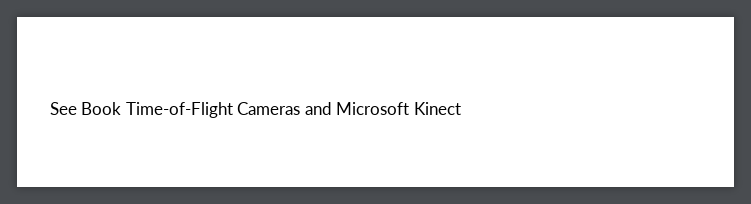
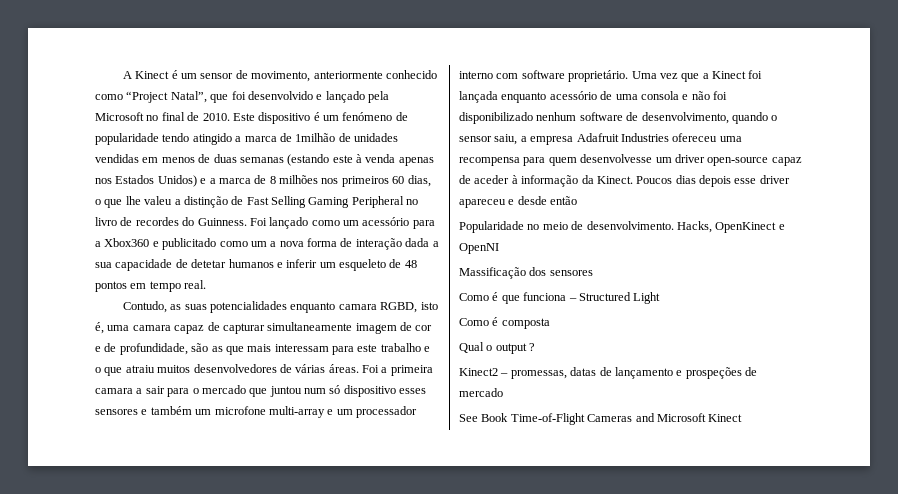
+ A Kinect é um sensor de movimento, anteriormente conhecido como “Project Natal”, que foi desenvolvido e lançado pela Microsoft no final de 2010. Este dispositivo é um fenómeno de popularidade tendo atingido a marca de 1milhão de unidades vendidas em menos de duas semanas (estando este à venda apenas nos Estados Unidos) e a marca de 8 milhões nos primeiros 60 dias, o que lhe valeu a distinção de Fast Selling Gaming Peripheral no livro de recordes do Guinness. Foi lançado como um acessório para a Xbox360 e publicitado como um a nova forma de interação dada a sua capacidade de detetar humanos e inferir um esqueleto de 48 pontos em tempo real.
+ Contudo, as suas potencialidades enquanto camara RGBD, isto é, uma camara capaz de capturar simultaneamente imagem de cor e de profundidade, são as que mais interessam para este trabalho e o que atraiu muitos desenvolvedores de várias áreas. Foi a primeira camara a sair para o mercado que juntou num só dispositivo esses sensores e também um microfone multi-array e um processador interno com software proprietário. Uma vez que a Kinect foi lançada enquanto acessório de uma consola e não foi disponibilizado nenhum software de desenvolvimento, quando o sensor saiu, a empresa Adafruit Industries ofereceu uma recompensa para quem desenvolvesse um driver open-source capaz de aceder à informação da Kinect. Poucos dias depois esse driver apareceu e desde então
+ Popularidade no meio de desenvolvimento. Hacks, OpenKinect e OpenNI
+ Massificação dos sensores
+ Como é que funciona – Structured Light
+ Como é composta
+ Qual o output ?
+ Kinect2 – promessas, datas de lançamento e prospeções de mercado

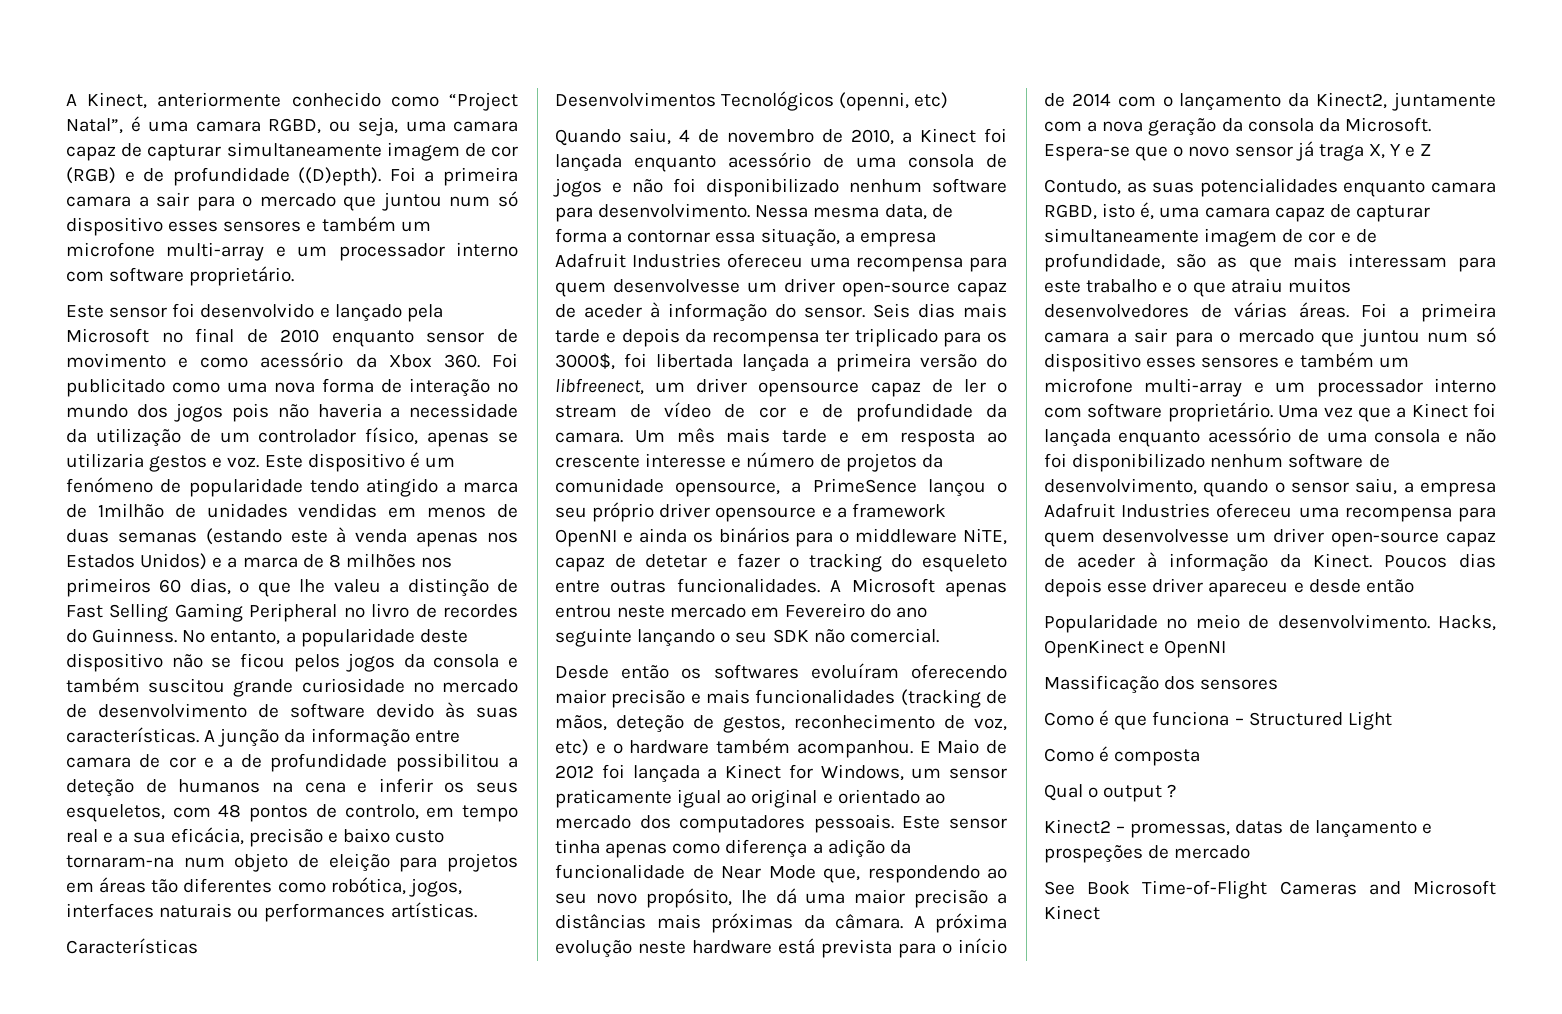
- A Kinect é um sensor de movimento, anteriormente conhecido como “Project Natal”, que foi desenvolvido e lançado pela Microsoft no final de 2010.
+ A Kinect, anteriormente conhecido como “Project Natal”, é uma camara RGBD, ou seja, uma camara capaz de capturar simultaneamente imagem de cor (RGB) e de profundidade ((D)epth). Foi a primeira camara a sair para o mercado que juntou num só dispositivo esses sensores e também um microfone multi-array e um processador interno com software proprietário.
+ Este sensor foi desenvolvido e lançado pela Microsoft no final de 2010 enquanto sensor de movimento e como acessório da Xbox 360. Foi publicitado como uma nova forma de interação no mundo dos jogos pois não haveria a necessidade da utilização de um controlador físico, apenas se utilizaria gestos e voz.
- Foi lançado como um acessório para a Xbox360 e publicitado como um a nova forma de interação dada a sua capacidade de detetar humanos e inferir um esqueleto de 48 pontos em tempo real.
+ No entanto, a popularidade deste dispositivo não se ficou pelos jogos da consola e também suscitou grande curiosidade no mercado de desenvolvimento de software devido às suas características. A junção da informação entre camara de cor e a de profundidade possibilitou a deteção de humanos na cena e inferir os seus esqueletos, com 48 pontos de controlo, em tempo real e a sua eficácia, precisão e baixo custo tornaram-na num objeto de eleição para projetos em áreas tão diferentes como robótica, jogos, interfaces naturais ou performances artísticas.
+ Características
+ Desenvolvimentos Tecnológicos (openni, etc)
+ Quando saiu, 4 de novembro de 2010, a Kinect foi lançada enquanto acessório de uma consola de jogos e não foi disponibilizado nenhum software para desenvolvimento. Nessa mesma data, de forma a contornar essa situação, a empresa Adafruit Industries ofereceu uma recompensa para quem desenvolvesse um driver open-source capaz de aceder à informação do sensor. Seis dias mais tarde e depois da recompensa ter triplicado para os 3000$, foi libertada lançada a primeira versão do libfreenect, um driver opensource capaz de ler o stream de vídeo de cor e de profundidade da camara. Um mês mais tarde e em resposta ao crescente interesse e número de projetos da comunidade opensource, a PrimeSence lançou o seu próprio driver opensource e a framework OpenNI e ainda os binários para o middleware NiTE, capaz de detetar e fazer o tracking do esqueleto entre outras funcionalidades. A Microsoft apenas entrou neste mercado em Fevereiro do ano seguinte lançando o seu SDK não comercial.
+ Desde então os softwares evoluíram oferecendo maior precisão e mais funcionalidades (tracking de mãos, deteção de gestos, reconhecimento de voz, etc) e o hardware também acompanhou. E Maio de 2012 foi lançada a Kinect for Windows, um sensor praticamente igual ao original e orientado ao mercado dos computadores pessoais. Este sensor tinha apenas como diferença a adição da funcionalidade de Near Mode que, respondendo ao seu novo propósito, lhe dá uma maior precisão a distâncias mais próximas da câmara. A próxima evolução neste hardware está prevista para o início de 2014 com o lançamento da Kinect2, juntamente com a nova geração da consola da Microsoft. Espera-se que o novo sensor já traga X, Y e Z

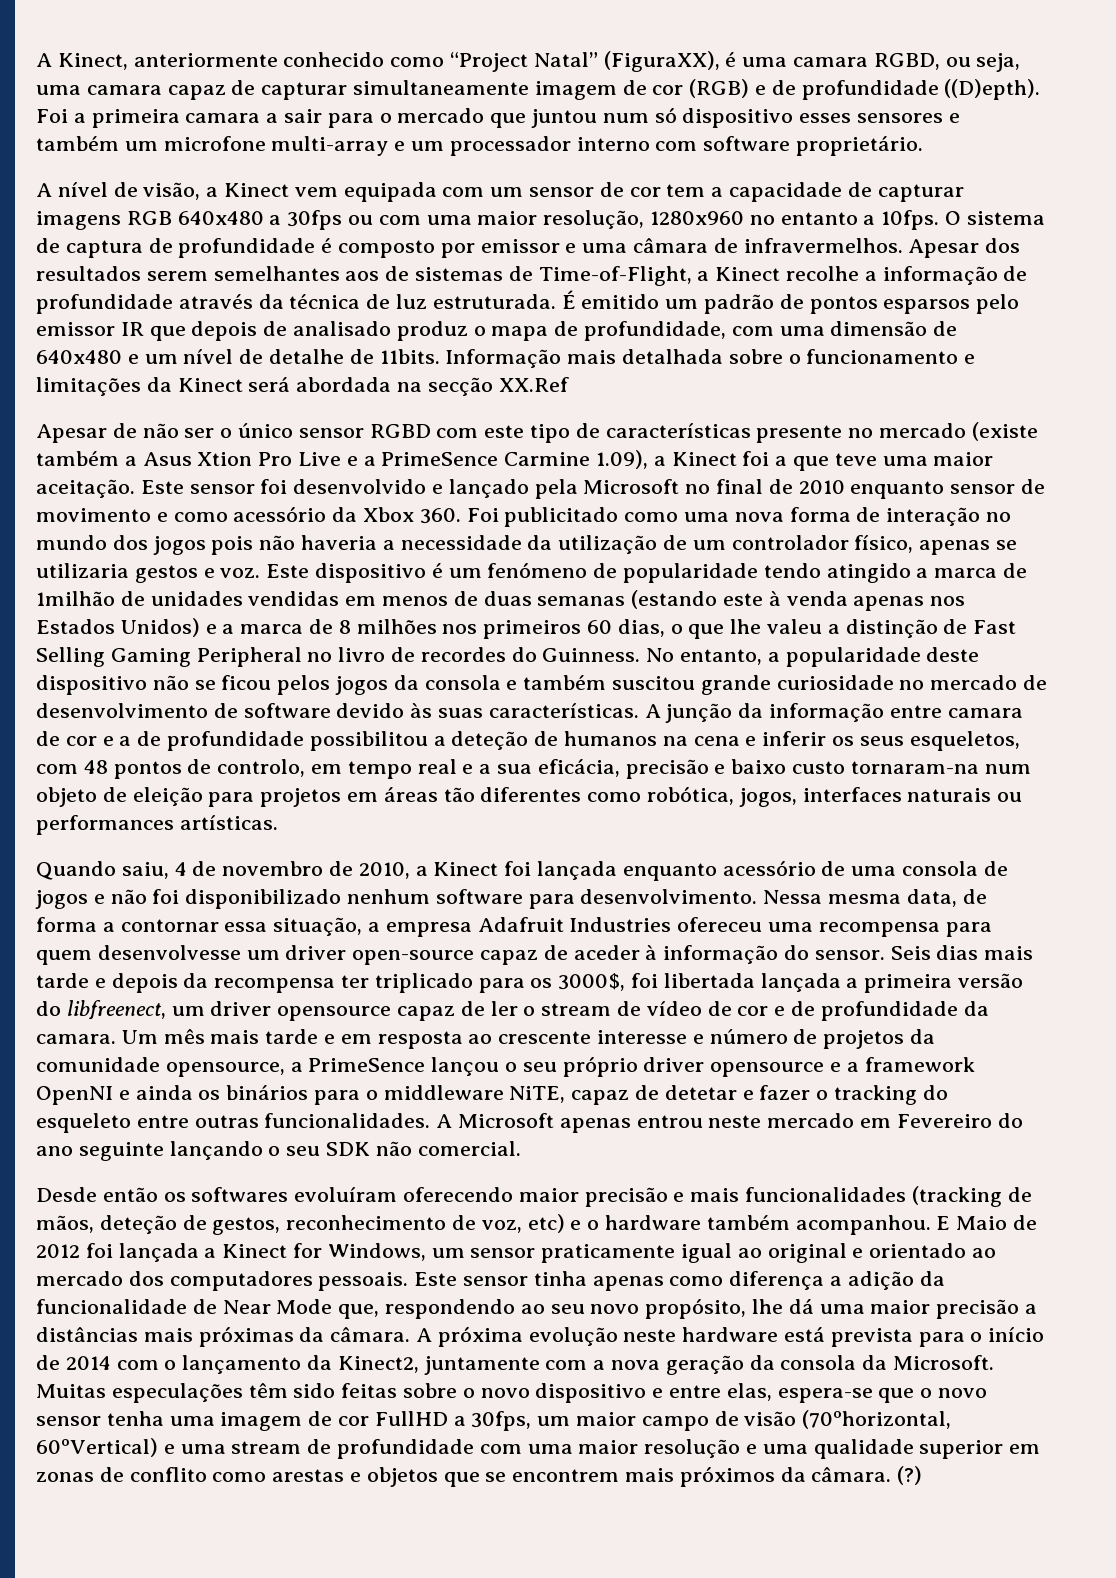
- A Kinect, anteriormente conhecido como “Project Natal”, é uma camara RGBD, ou seja, uma camara capaz de capturar simultaneamente imagem de cor (RGB) e de profundidade ((D)epth).
+ A Kinect, anteriormente conhecido como “Project Natal” (FiguraXX), é uma camara RGBD, ou seja, uma camara capaz de capturar simultaneamente imagem de cor (RGB) e de profundidade ((D)epth).
+ A nível de visão, a Kinect vem equipada com um sensor de cor tem a capacidade de capturar imagens RGB 640x480 a 30fps ou com uma maior resolução, 1280x960 no entanto a 10fps. O sistema de captura de profundidade é composto por emissor e uma câmara de infravermelhos. Apesar dos resultados serem semelhantes aos de sistemas de Time-of-Flight, a Kinect recolhe a informação de profundidade através da técnica de luz estruturada. É emitido um padrão de pontos esparsos pelo emissor IR que depois de analisado produz o mapa de profundidade, com uma dimensão de 640x480 e um nível de detalhe de 11bits. Informação mais detalhada sobre o funcionamento e limitações da Kinect será abordada na secção XX.Ref
+ Apesar de não ser o único sensor RGBD com este tipo de características presente no mercado (existe também a Asus Xtion Pro Live e a PrimeSence Carmine 1.09), a Kinect foi a que teve uma maior aceitação.
- Características
- Desenvolvimentos Tecnológicos (openni, etc)
- Espera-se que o novo sensor já traga X, Y e Z
- Contudo, as suas potencialidades enquanto camara RGBD, isto é, uma camara capaz de capturar simultaneamente imagem de cor e de profundidade, são as que mais interessam para este trabalho e o que atraiu muitos desenvolvedores de várias áreas. Foi a primeira camara a sair para o mercado que juntou num só dispositivo esses sensores e também um microfone multi-array e um processador interno com software proprietário. Uma vez que a Kinect foi lançada enquanto acessório de uma consola e não foi disponibilizado nenhum software de desenvolvimento, quando o sensor saiu, a empresa Adafruit Industries ofereceu uma recompensa para quem desenvolvesse um driver open-source capaz de aceder à informação da Kinect. Poucos dias depois esse driver apareceu e desde então
- Popularidade no meio de desenvolvimento. Hacks, OpenKinect e OpenNI
- Massificação dos sensores
- Como é que funciona – Structured Light
- Como é composta
- Qual o output ?
- Kinect2 – promessas, datas de lançamento e prospeções de mercado
- See Book Time-of-Flight Cameras and Microsoft Kinect
+ Muitas especulações têm sido feitas sobre o novo dispositivo e entre elas, espera-se que o novo sensor tenha uma imagem de cor FullHD a 30fps, um maior campo de visão (70ºhorizontal, 60ºVertical) e uma stream de profundidade com uma maior resolução e uma qualidade superior em zonas de conflito como arestas e objetos que se encontrem mais próximos da câmara. (?)

